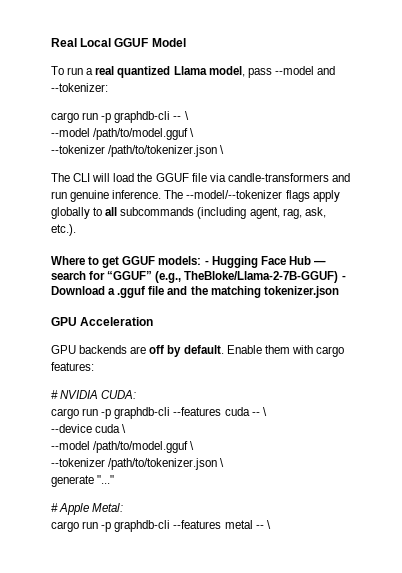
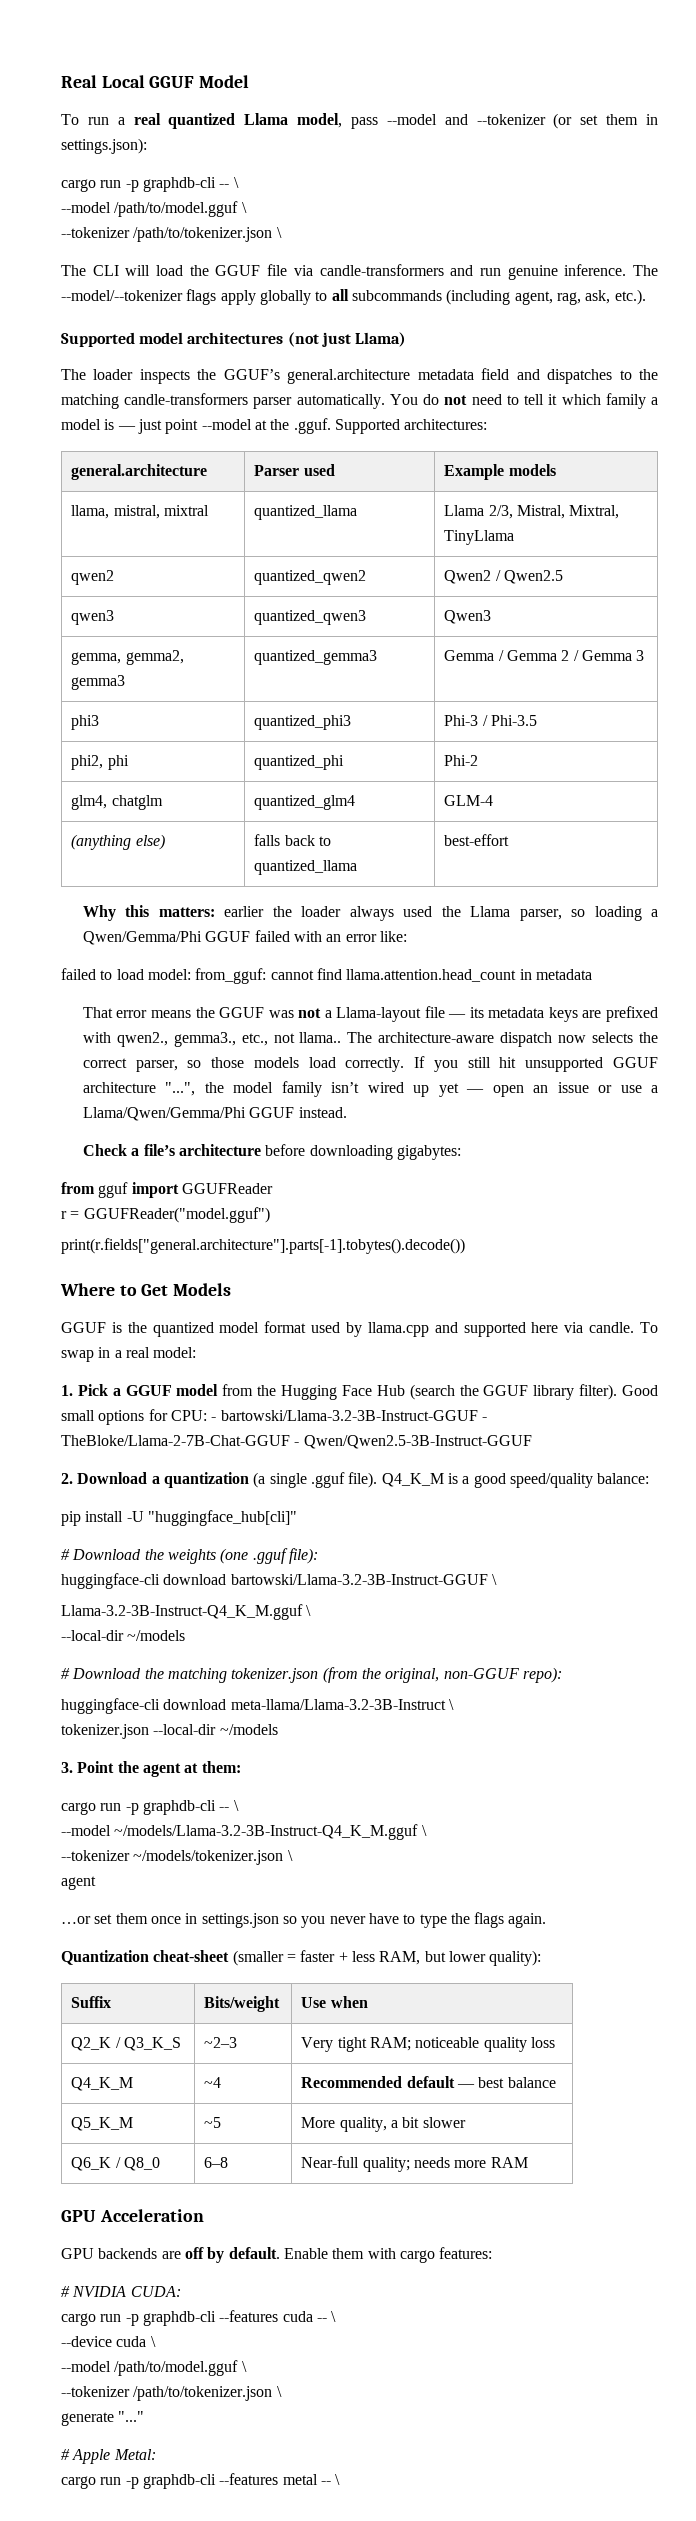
- To run a real quantized Llama model, pass --model and --tokenizer:
+ To run a real quantized Llama model, pass --model and --tokenizer (or set them in settings.json):
- Where to get GGUF models: - Hugging Face Hub — search for “GGUF” (e.g., TheBloke/Llama-2-7B-GGUF) - Download a .gguf file and the matching tokenizer.json
+ Supported model architectures (not just Llama)
+ The loader inspects the GGUF’s general.architecture metadata field and dispatches to the matching candle-transformers parser automatically. You do not need to tell it which family a model is — just point --model at the .gguf. Supported architectures:
+ general.architecture | Parser used | Example models
+ llama, mistral, mixtral | quantized_llama | Llama 2/3, Mistral, Mixtral, TinyLlama
+ qwen2 | quantized_qwen2 | Qwen2 / Qwen2.5
+ qwen3 | quantized_qwen3 | Qwen3
+ gemma, gemma2, gemma3 | quantized_gemma3 | Gemma / Gemma 2 / Gemma 3
+ phi3 | quantized_phi3 | Phi-3 / Phi-3.5
+ phi2, phi | quantized_phi | Phi-2
+ glm4, chatglm | quantized_glm4 | GLM-4
+ (anything else) | falls back to quantized_llama | best-effort
+ Why this matters: earlier the loader always used the Llama parser, so loading a Qwen/Gemma/Phi GGUF failed with an error like:
+ failed to load model: from_gguf: cannot find llama.attention.head_count in metadata
+ That error means the GGUF was not a Llama-layout file — its metadata keys are prefixed with qwen2., gemma3., etc., not llama.. The architecture-aware dispatch now selects the correct parser, so those models load correctly. If you still hit unsupported GGUF architecture "...", the model family isn’t wired up yet — open an issue or use a Llama/Qwen/Gemma/Phi GGUF instead.
+ Check a file’s architecture before downloading gigabytes:
+ from gguf import GGUFReader
+ r = GGUFReader("model.gguf")
+ print(r.fields["general.architecture"].parts[-1].tobytes().decode())
+ Where to Get Models
+ GGUF is the quantized model format used by llama.cpp and supported here via candle. To swap in a real model:
+ 1. Pick a GGUF model from the Hugging Face Hub (search the GGUF library filter). Good small options for CPU: - bartowski/Llama-3.2-3B-Instruct-GGUF - TheBloke/Llama-2-7B-Chat-GGUF - Qwen/Qwen2.5-3B-Instruct-GGUF
+ 2. Download a quantization (a single .gguf file). Q4_K_M is a good speed/quality balance:
+ pip install -U "huggingface_hub[cli]"
+ # Download the weights (one .gguf file):
+ huggingface-cli download bartowski/Llama-3.2-3B-Instruct-GGUF \
+ Llama-3.2-3B-Instruct-Q4_K_M.gguf \
+ --local-dir ~/models
+ # Download the matching tokenizer.json (from the original, non-GGUF repo):
+ huggingface-cli download meta-llama/Llama-3.2-3B-Instruct \
+ tokenizer.json --local-dir ~/models
+ 3. Point the agent at them:
+ cargo run -p graphdb-cli -- \
+ --model ~/models/Llama-3.2-3B-Instruct-Q4_K_M.gguf \
+ --tokenizer ~/models/tokenizer.json \
+ agent
+ …or set them once in settings.json so you never have to type the flags again.
+ Quantization cheat-sheet (smaller = faster + less RAM, but lower quality):
+ Suffix | Bits/weight | Use when
+ Q2_K / Q3_K_S | ~2–3 | Very tight RAM; noticeable quality loss
+ Q4_K_M | ~4 | Recommended default — best balance
+ Q5_K_M | ~5 | More quality, a bit slower
+ Q6_K / Q8_0 | 6–8 | Near-full quality; needs more RAM

